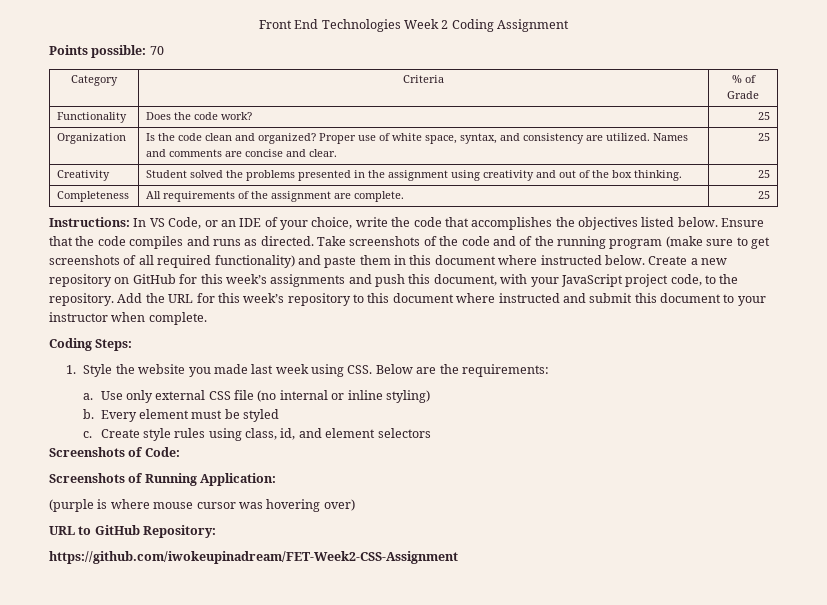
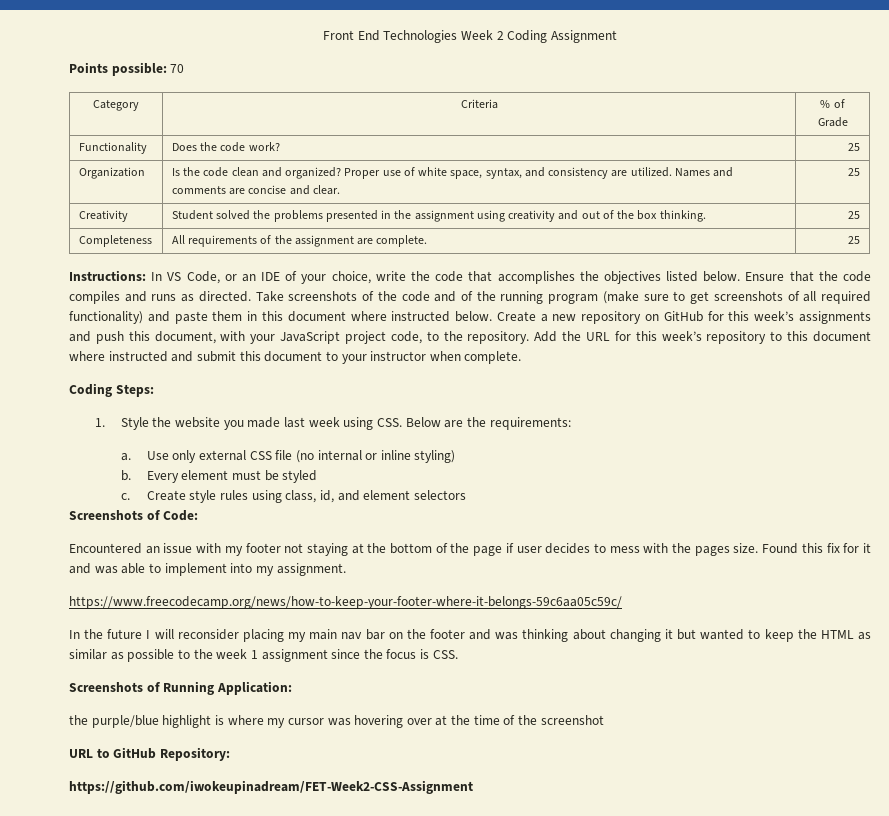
+ Encountered an issue with my footer not staying at the bottom of the page if user decides to mess with the pages size. Found this fix for it and was able to implement into my assignment.
+ https://www.freecodecamp.org/news/how-to-keep-your-footer-where-it-belongs-59c6aa05c59c/
+ In the future I will reconsider placing my main nav bar on the footer and was thinking about changing it but wanted to keep the HTML as similar as possible to the week 1 assignment since the focus is CSS.
- (purple is where mouse cursor was hovering over)
+ the purple/blue highlight is where my cursor was hovering over at the time of the screenshot

